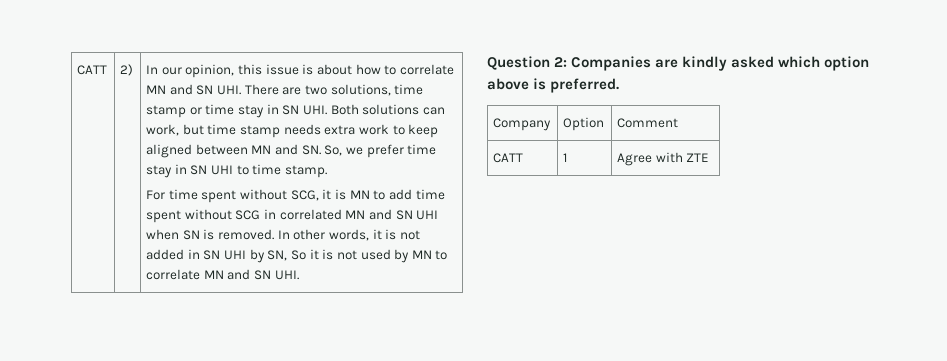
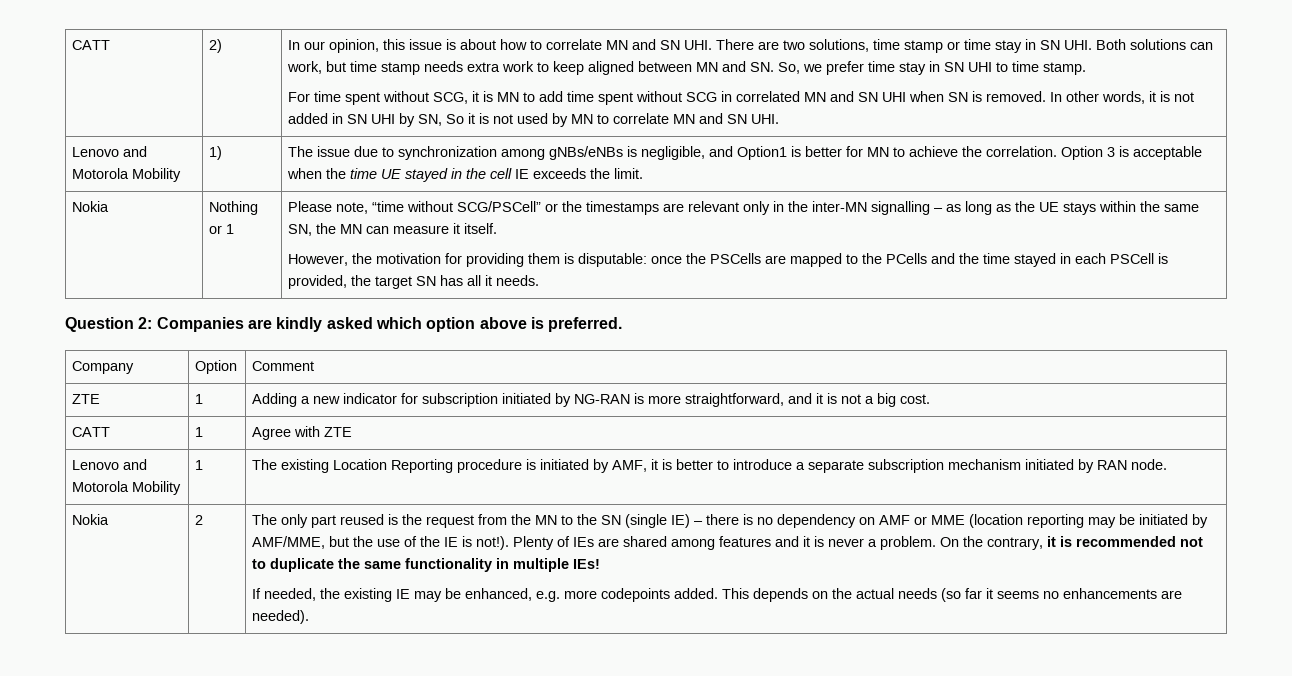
+ Lenovo and Motorola Mobility | 1) | The issue due to synchronization among gNBs/eNBs is negligible, and Option1 is better for MN to achieve the correlation. Option 3 is acceptable when the time UE stayed in the cell IE exceeds the limit.
+ Nokia | Nothing or 1 | Please note, “time without SCG/PSCell” or the timestamps are relevant only in the inter-MN signalling – as long as the UE stays within the same SN, the MN can measure it itself.
+ However, the motivation for providing them is disputable: once the PSCells are mapped to the PCells and the time stayed in each PSCell is provided, the target SN has all it needs.
+ ZTE | 1 | Adding a new indicator for subscription initiated by NG-RAN is more straightforward, and it is not a big cost.
+ Lenovo and Motorola Mobility | 1 | The existing Location Reporting procedure is initiated by AMF, it is better to introduce a separate subscription mechanism initiated by RAN node.
+ Nokia | 2 | The only part reused is the request from the MN to the SN (single IE) – there is no dependency on AMF or MME (location reporting may be initiated by AMF/MME, but the use of the IE is not!). Plenty of IEs are shared among features and it is never a problem. On the contrary, it is recommended not to duplicate the same functionality in multiple IEs!
+ If needed, the existing IE may be enhanced, e.g. more codepoints added. This depends on the actual needs (so far it seems no enhancements are needed).

